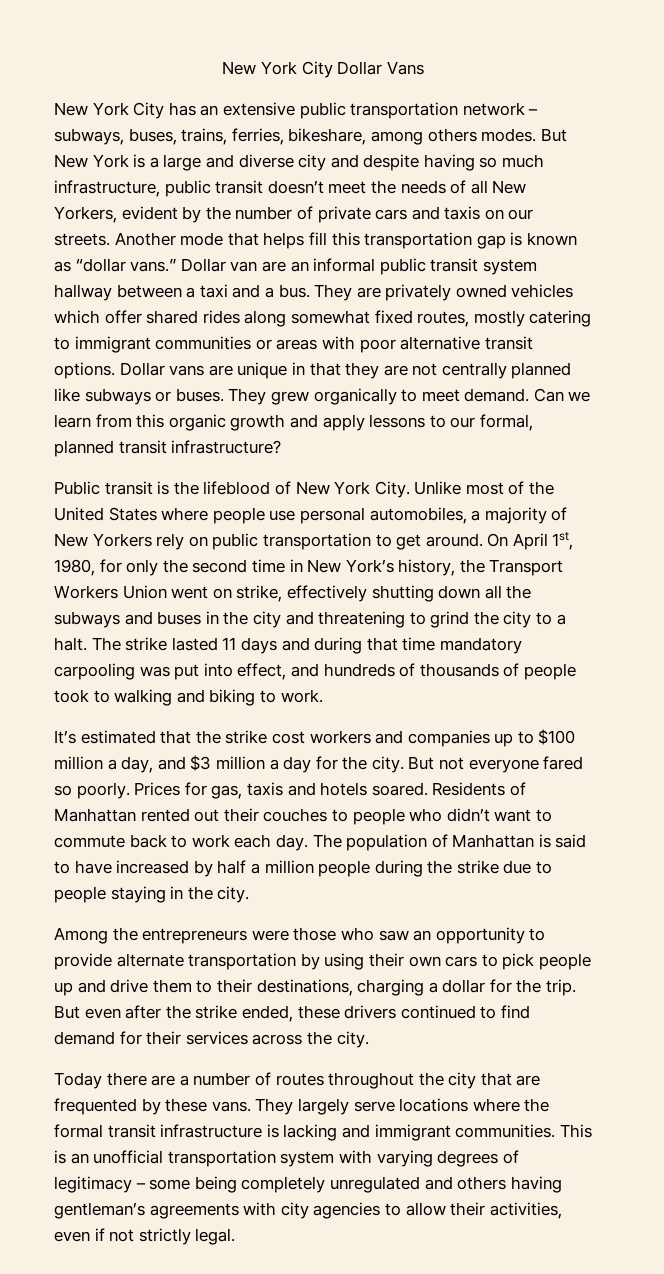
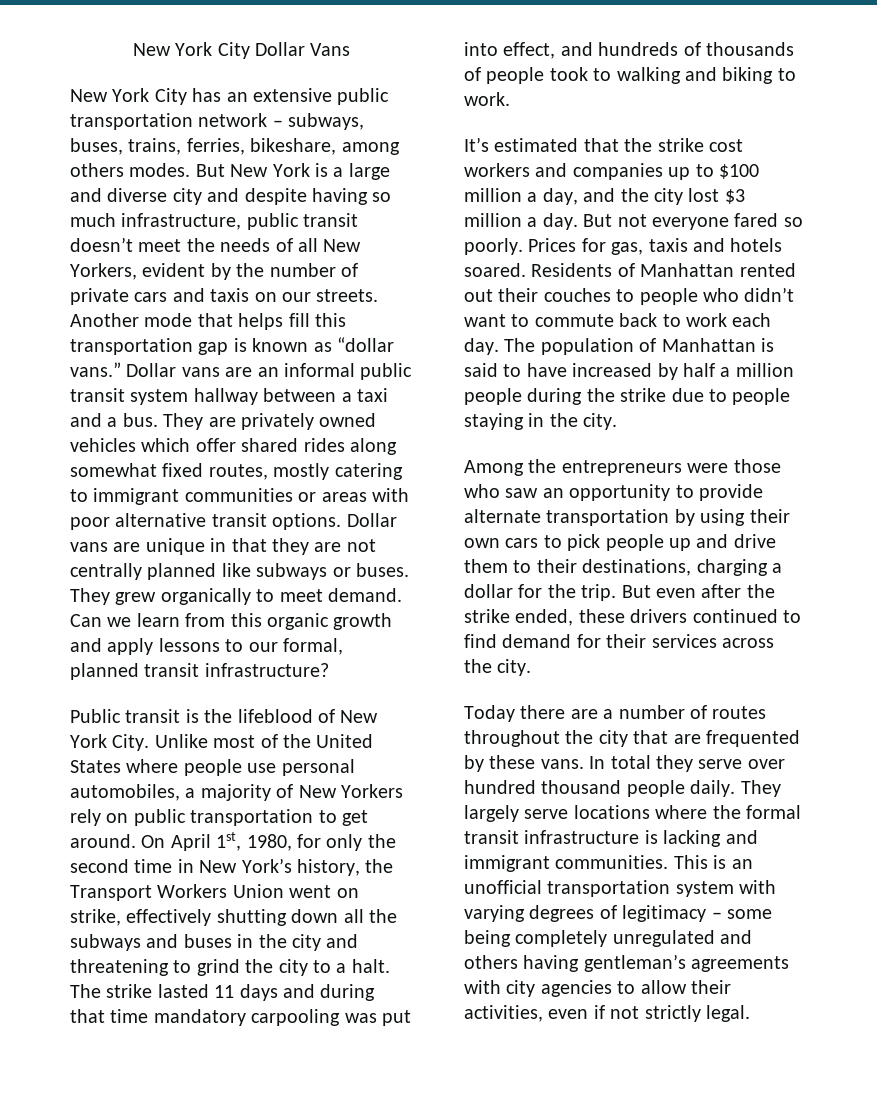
- Dollar van are an informal public transit system hallway between a taxi and a bus.
+ Dollar vans are an informal public transit system hallway between a taxi and a bus.
- It’s estimated that the strike cost workers and companies up to $100 million a day, and $3 million a day for the city.
+ It’s estimated that the strike cost workers and companies up to $100 million a day, and the city lost $3 million a day.
+ In total they serve over hundred thousand people daily.

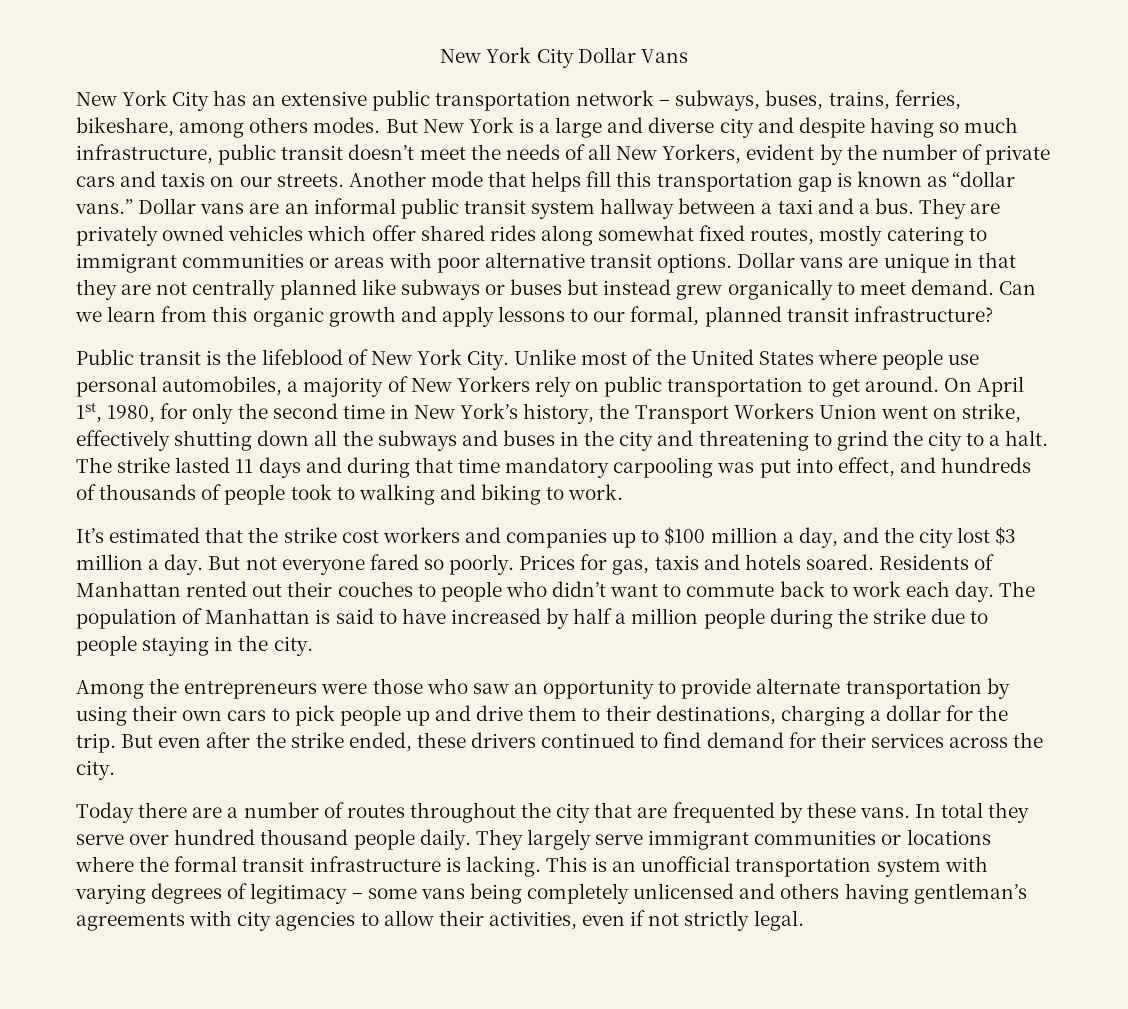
- Dollar vans are unique in that they are not centrally planned like subways or buses. They grew organically to meet demand.
+ Dollar vans are unique in that they are not centrally planned like subways or buses but instead grew organically to meet demand.
- They largely serve locations where the formal transit infrastructure is lacking and immigrant communities.
+ They largely serve immigrant communities or locations where the formal transit infrastructure is lacking.
- This is an unofficial transportation system with varying degrees of legitimacy – some being completely unregulated and others having gentleman’s agreements with city agencies to allow their activities, even if not strictly legal.
+ This is an unofficial transportation system with varying degrees of legitimacy – some vans being completely unlicensed and others having gentleman’s agreements with city agencies to allow their activities, even if not strictly legal.

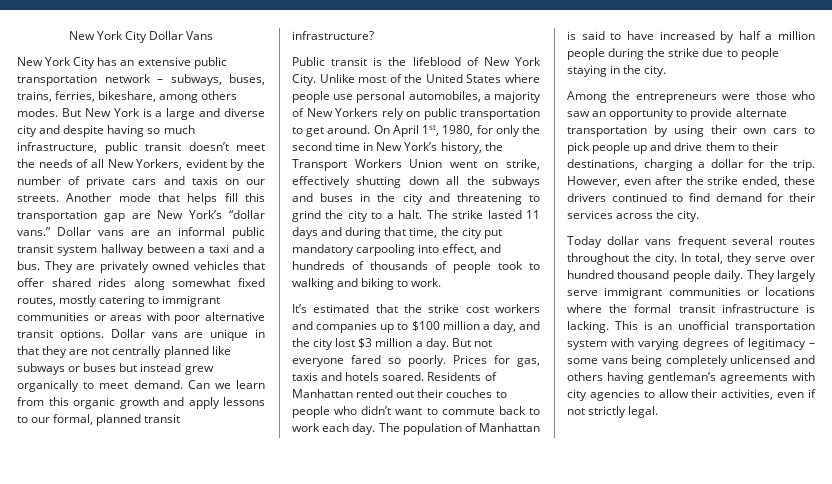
- Another mode that helps fill this transportation gap is known as “dollar vans.”
+ Another mode that helps fill this transportation gap are New York’s “dollar vans.”
- They are privately owned vehicles which offer shared rides along somewhat fixed routes, mostly catering to immigrant communities or areas with poor alternative transit options.
+ They are privately owned vehicles that offer shared rides along somewhat fixed routes, mostly catering to immigrant communities or areas with poor alternative transit options.
- The strike lasted 11 days and during that time mandatory carpooling was put into effect, and hundreds of thousands of people took to walking and biking to work.
+ The strike lasted 11 days and during that time, the city put mandatory carpooling into effect, and hundreds of thousands of people took to walking and biking to work.
- But even after the strike ended, these drivers continued to find demand for their services across the city.
+ However, even after the strike ended, these drivers continued to find demand for their services across the city.
- Today there are a number of routes throughout the city that are frequented by these vans. In total they serve over hundred thousand people daily.
+ Today dollar vans frequent several routes throughout the city. In total, they serve over hundred thousand people daily.

